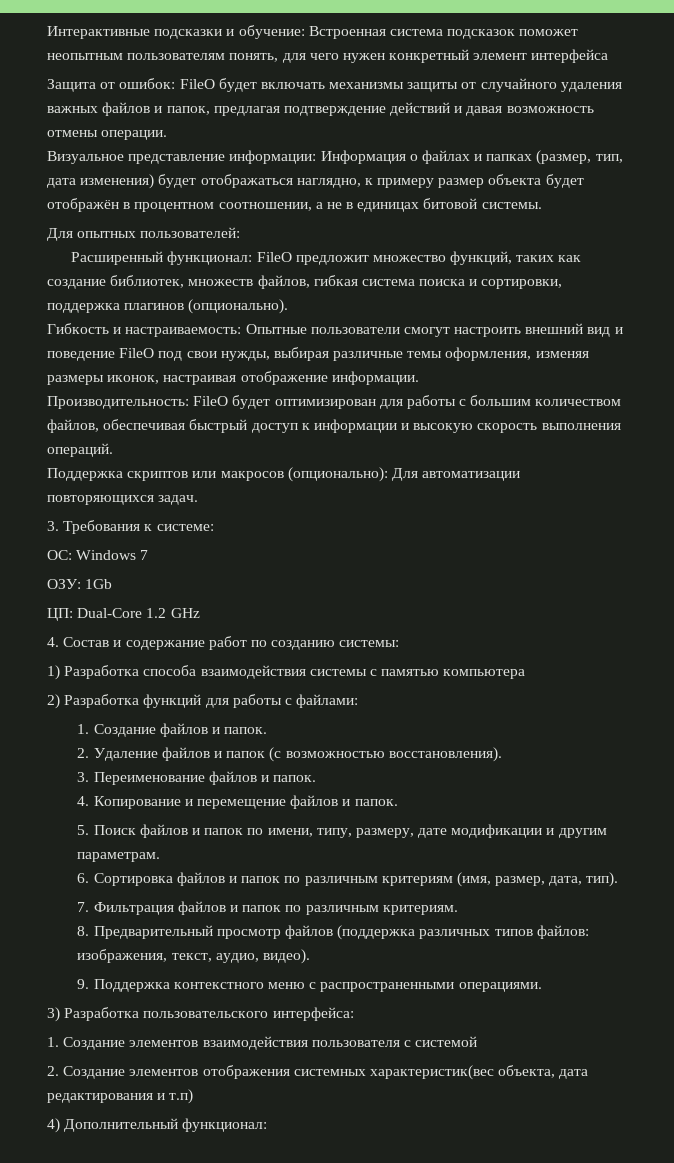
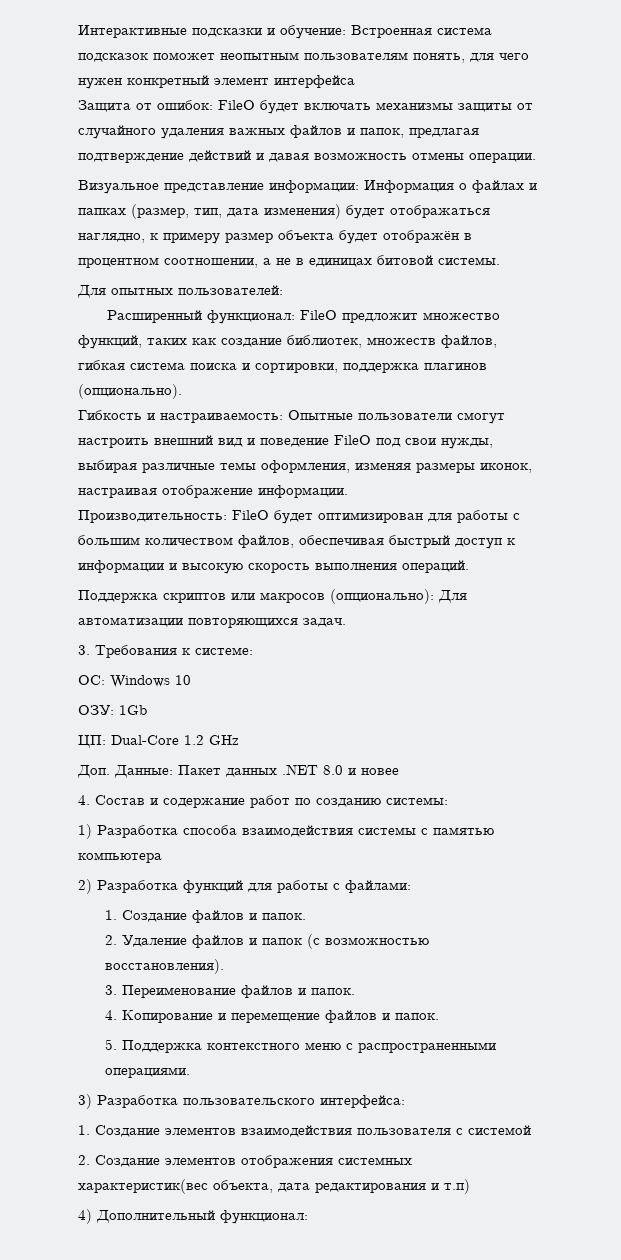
- ОС: Windows 7
+ ОС: Windows 10
+ Доп. Данные: Пакет данных .NET 8.0 и новее
- 5. Поиск файлов и папок по имени, типу, размеру, дате модификации и другим параметрам.
- 6. Сортировка файлов и папок по различным критериям (имя, размер, дата, тип).
- 7. Фильтрация файлов и папок по различным критериям.
- 8. Предварительный просмотр файлов (поддержка различных типов файлов: изображения, текст, аудио, видео).
- 9. Поддержка контекстного меню с распространенными операциями.
+ 5. Поддержка контекстного меню с распространенными операциями.

